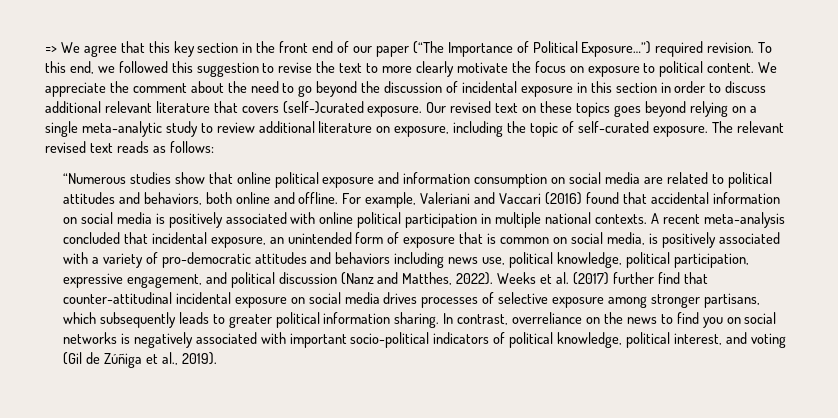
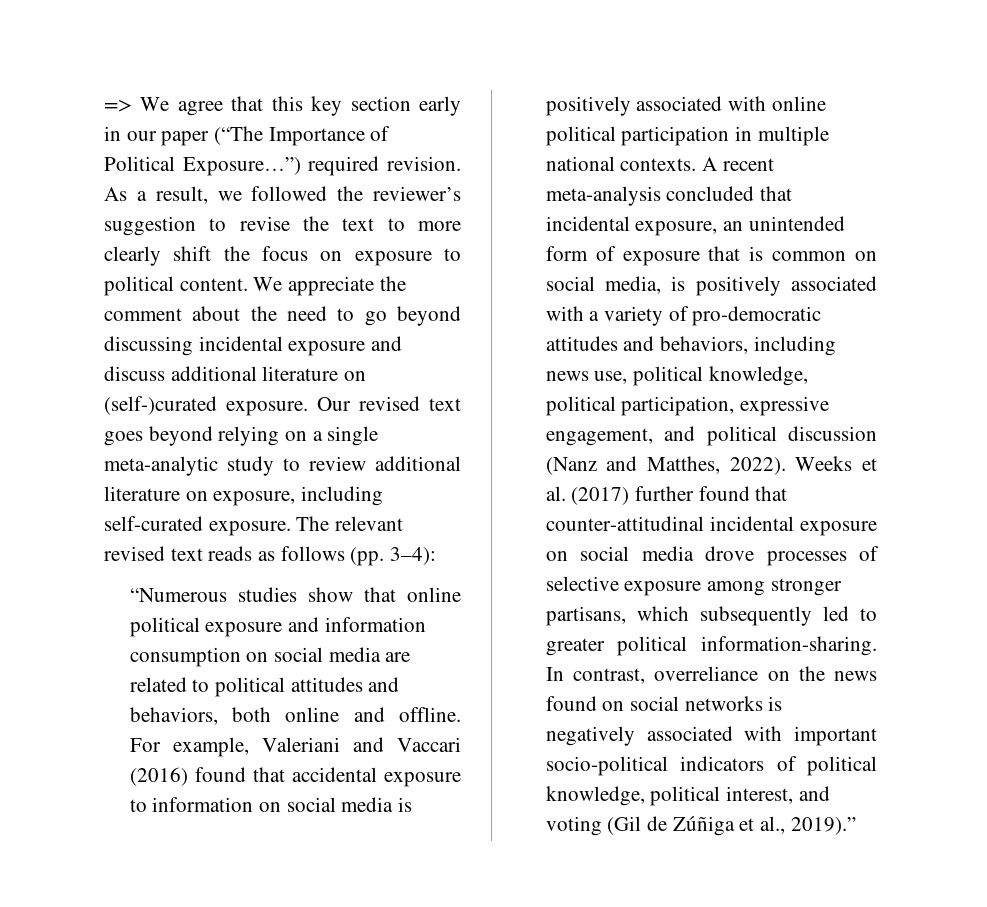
- => We agree that this key section in the front end of our paper (“The Importance of Political Exposure…”) required revision.
+ => We agree that this key section early in our paper (“The Importance of Political Exposure…”) required revision.
- To this end, we followed this suggestion to revise the text to more clearly motivate the focus on exposure to political content.
+ As a result, we followed the reviewer’s suggestion to revise the text to more clearly shift the focus on exposure to political content.
- We appreciate the comment about the need to go beyond the discussion of incidental exposure in this section in order to discuss additional relevant literature that covers (self-)curated exposure.
+ We appreciate the comment about the need to go beyond discussing incidental exposure and discuss additional literature on (self-)curated exposure.
- Our revised text on these topics goes beyond relying on a single meta-analytic study to review additional literature on exposure, including the topic of self-curated exposure.
+ Our revised text goes beyond relying on a single meta-analytic study to review additional literature on exposure, including self-curated exposure.
- The relevant revised text reads as follows:
+ The relevant revised text reads as follows (pp. 3–4):
- For example, Valeriani and Vaccari (2016) found that accidental information on social media is positively associated with online political participation in multiple national contexts.
+ For example, Valeriani and Vaccari (2016) found that accidental exposure to information on social media is positively associated with online political participation in multiple national contexts.
- A recent meta-analysis concluded that incidental exposure, an unintended form of exposure that is common on social media, is positively associated with a variety of pro-democratic attitudes and behaviors including news use, political knowledge, political participation, expressive engagement, and political discussion (Nanz and Matthes, 2022).
+ A recent meta-analysis concluded that incidental exposure, an unintended form of exposure that is common on social media, is positively associated with a variety of pro-democratic attitudes and behaviors, including news use, political knowledge, political participation, expressive engagement, and political discussion (Nanz and Matthes, 2022).
- Weeks et al. (2017) further find that counter-attitudinal incidental exposure on social media drives processes of selective exposure among stronger partisans, which subsequently leads to greater political information sharing.
+ Weeks et al. (2017) further found that counter-attitudinal incidental exposure on social media drove processes of selective exposure among stronger partisans, which subsequently led to greater political information-sharing.
- In contrast, overreliance on the news to find you on social networks is negatively associated with important socio-political indicators of political knowledge, political interest, and voting (Gil de Zúñiga et al., 2019).
+ In contrast, overreliance on the news found on social networks is negatively associated with important socio-political indicators of political knowledge, political interest, and voting (Gil de Zúñiga et al., 2019).”

